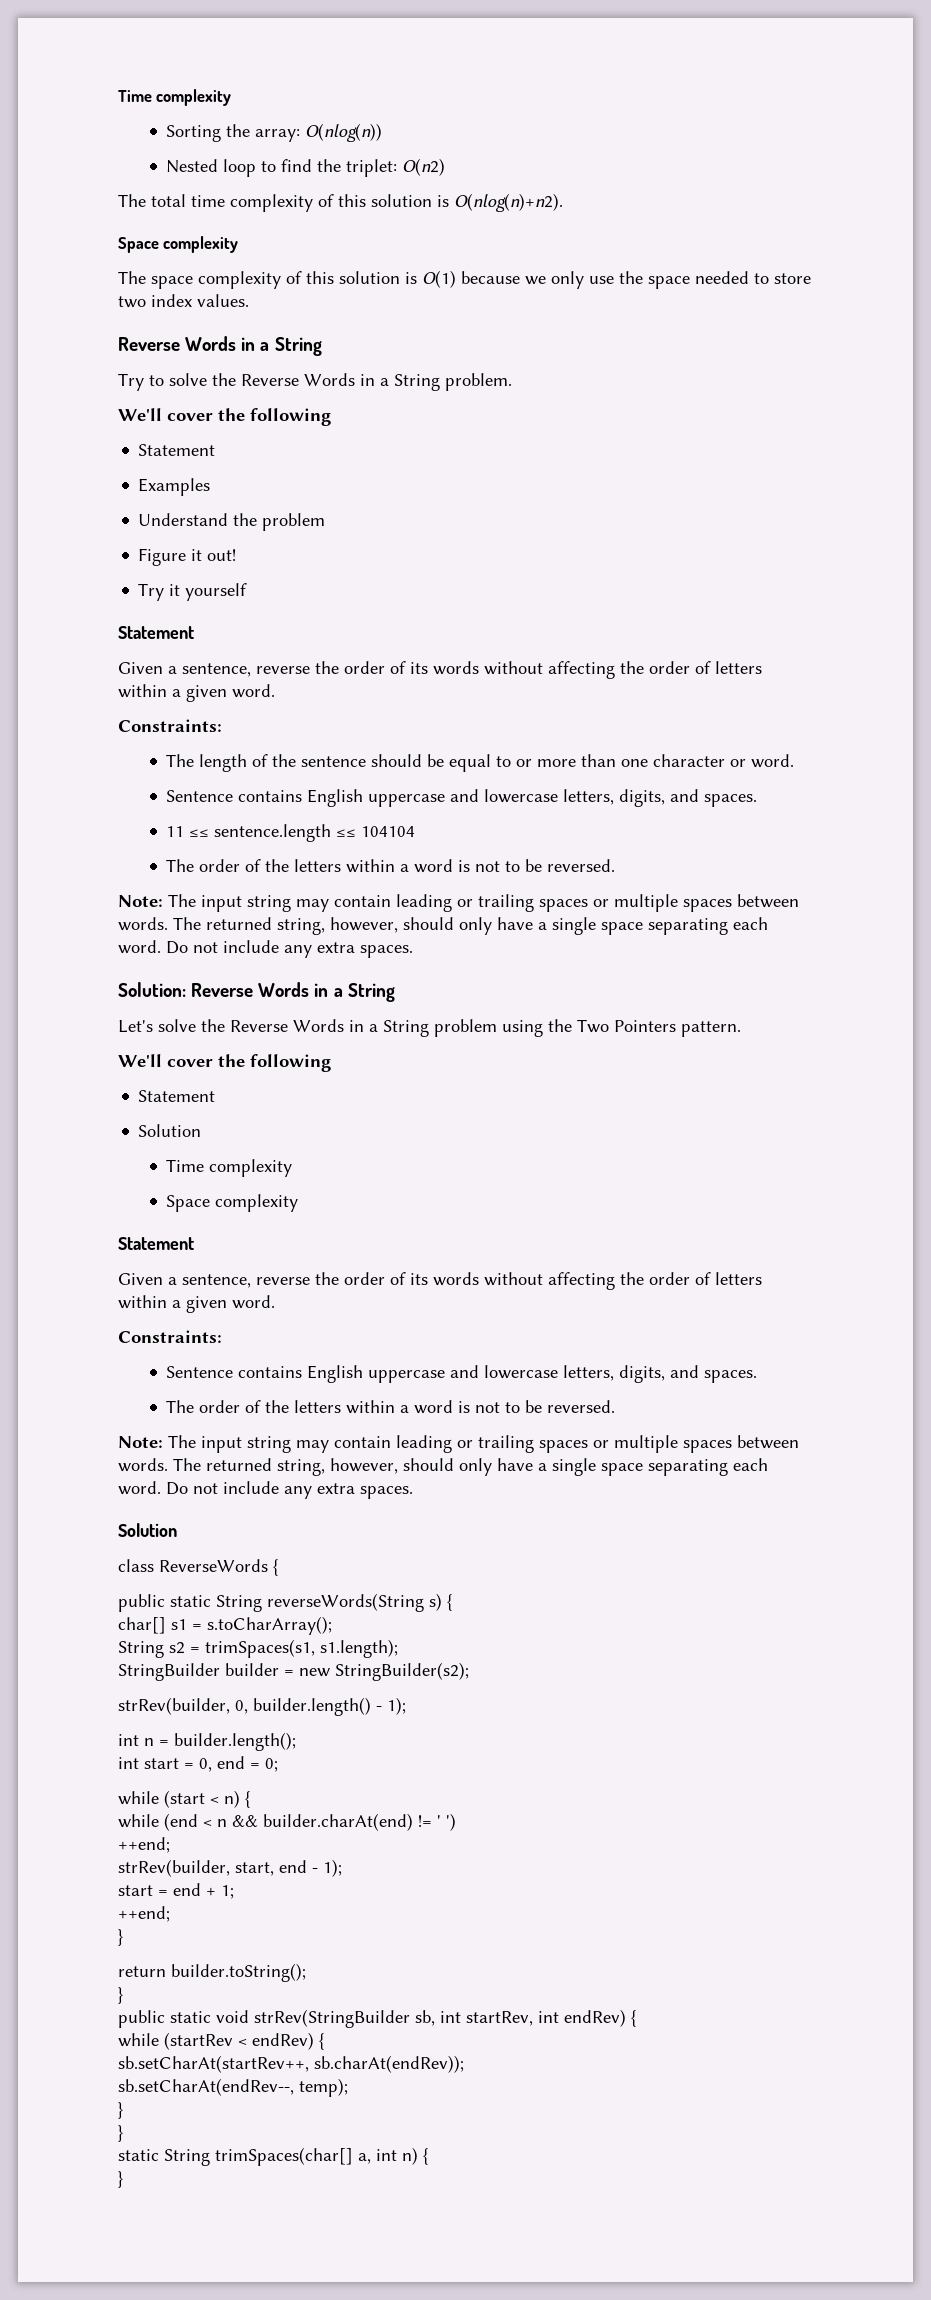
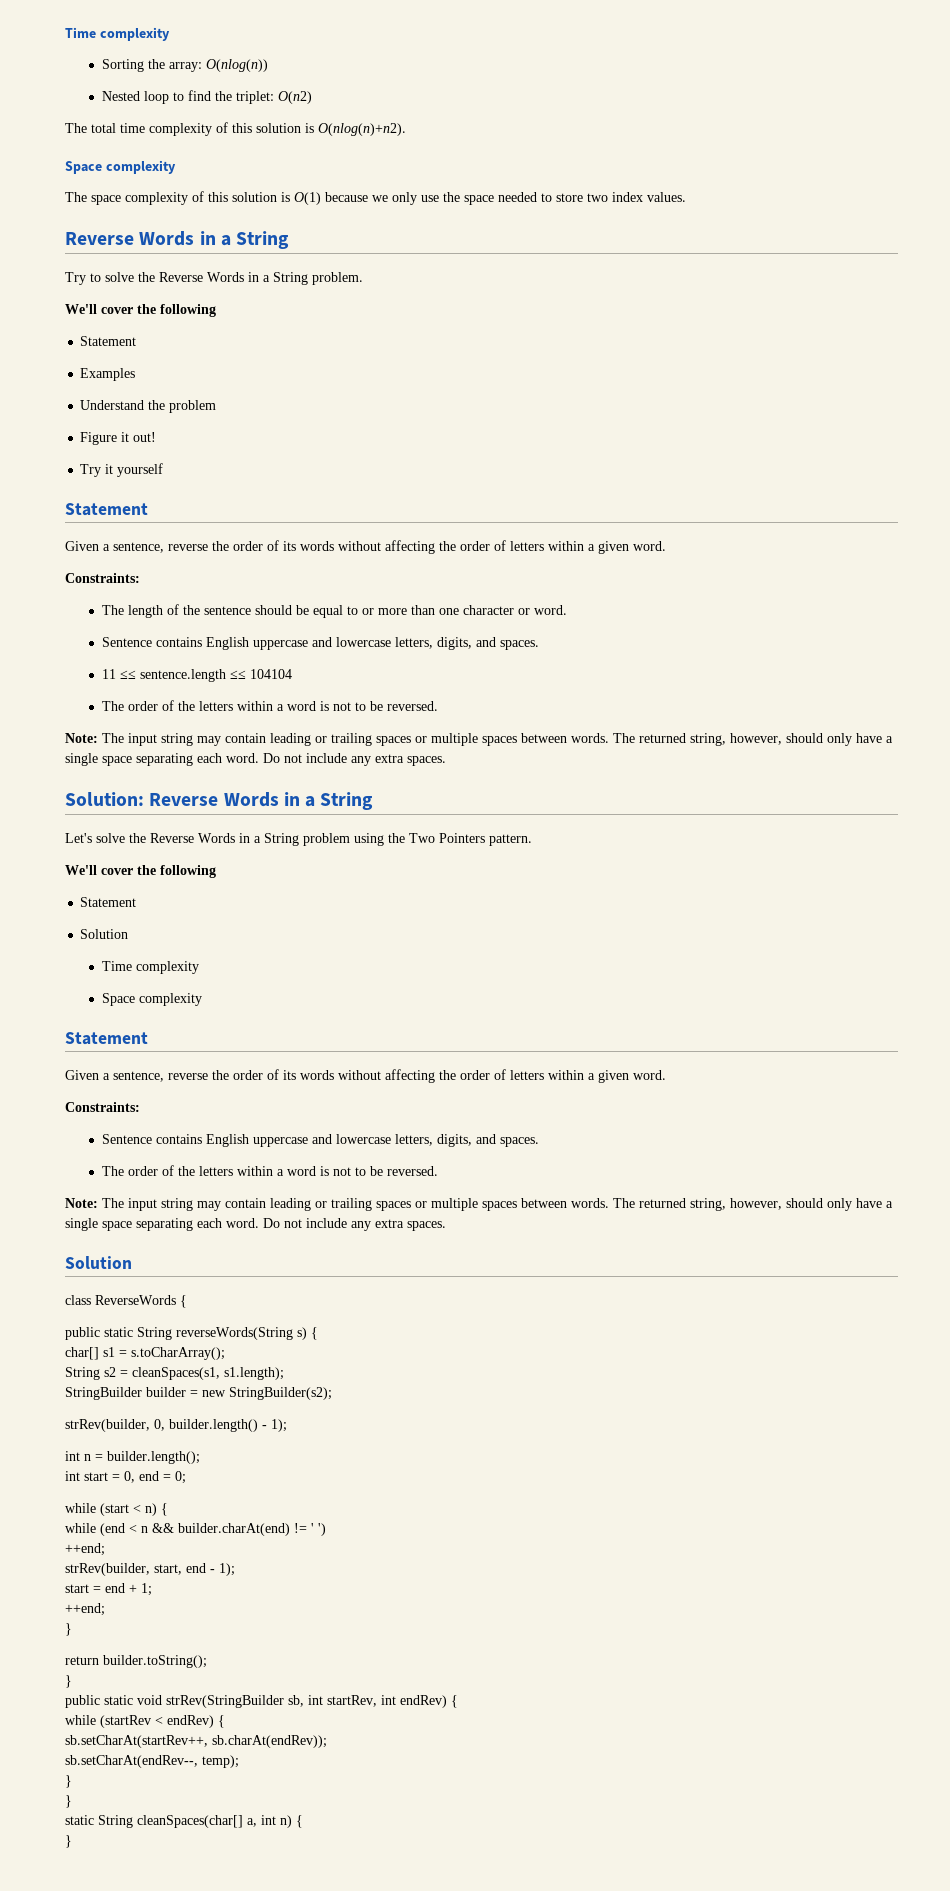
- String s2 = trimSpaces(s1, s1.length);
+ String s2 = cleanSpaces(s1, s1.length);
- static String trimSpaces(char[] a, int n) {
+ static String cleanSpaces(char[] a, int n) {

